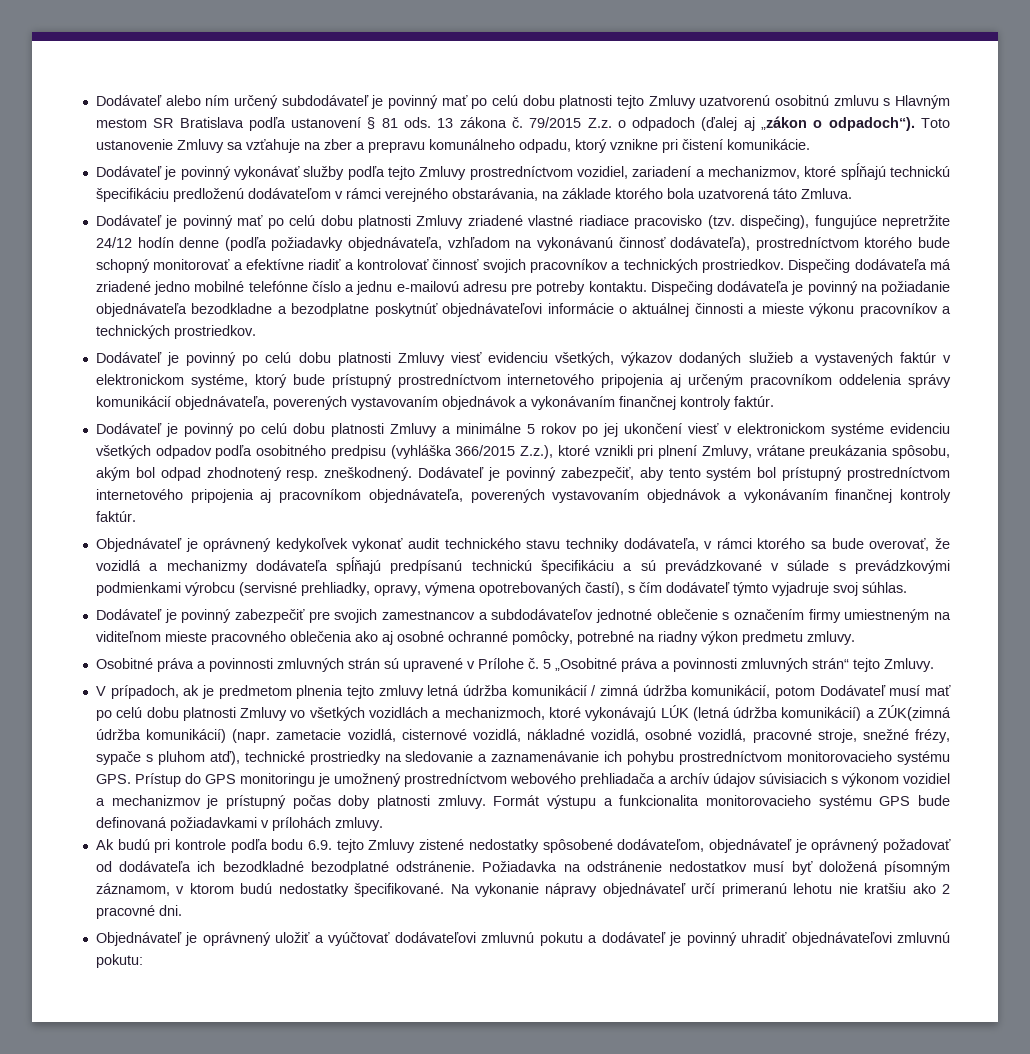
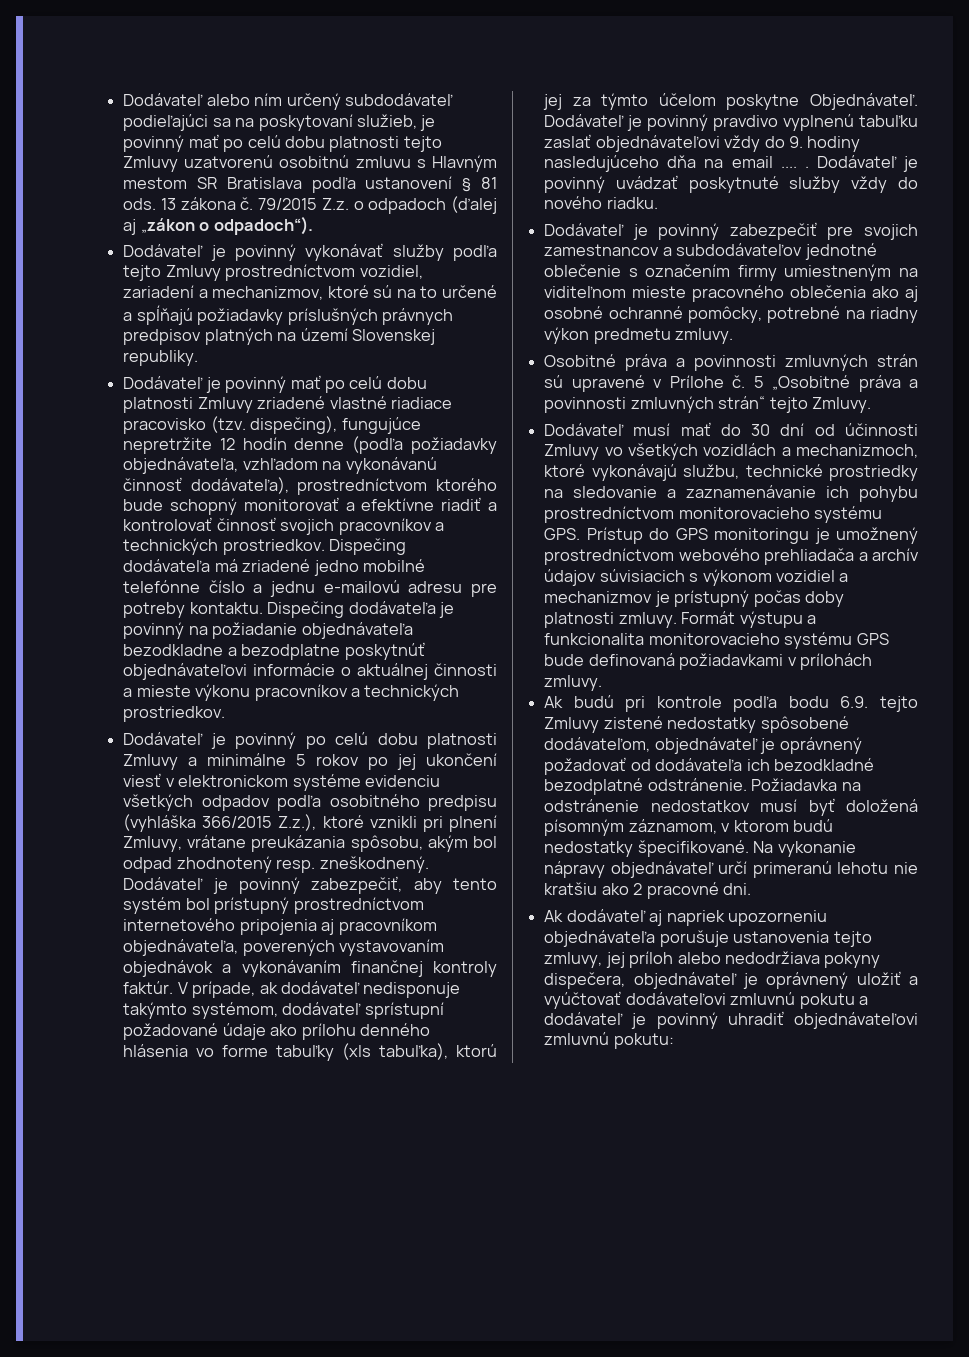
- Dodávateľ alebo ním určený subdodávateľ je povinný mať po celú dobu platnosti tejto Zmluvy uzatvorenú osobitnú zmluvu s Hlavným mestom SR Bratislava podľa ustanovení § 81 ods.
+ Dodávateľ alebo ním určený subdodávateľ podieľajúci sa na poskytovaní služieb, je povinný mať po celú dobu platnosti tejto Zmluvy uzatvorenú osobitnú zmluvu s Hlavným mestom SR Bratislava podľa ustanovení § 81 ods.
- Toto ustanovenie Zmluvy sa vzťahuje na zber a prepravu komunálneho odpadu, ktorý vznikne pri čistení komunikácie.
- Dodávateľ je povinný vykonávať služby podľa tejto Zmluvy prostredníctvom vozidiel, zariadení a mechanizmov, ktoré spĺňajú technickú špecifikáciu predloženú dodávateľom v rámci verejného obstarávania, na základe ktorého bola uzatvorená táto Zmluva.
+ Dodávateľ je povinný vykonávať služby podľa tejto Zmluvy prostredníctvom vozidiel, zariadení a mechanizmov, ktoré sú na to určené a spĺňajú požiadavky príslušných právnych predpisov platných na území Slovenskej republiky.
- Dodávateľ je povinný mať po celú dobu platnosti Zmluvy zriadené vlastné riadiace pracovisko (tzv. dispečing), fungujúce nepretržite 24/12 hodín denne (podľa požiadavky objednávateľa, vzhľadom na vykonávanú činnosť dodávateľa), prostredníctvom ktorého bude schopný monitorovať a efektívne riadiť a kontrolovať činnosť svojich pracovníkov a technických prostriedkov.
+ Dodávateľ je povinný mať po celú dobu platnosti Zmluvy zriadené vlastné riadiace pracovisko (tzv. dispečing), fungujúce nepretržite 12 hodín denne (podľa požiadavky objednávateľa, vzhľadom na vykonávanú činnosť dodávateľa), prostredníctvom ktorého bude schopný monitorovať a efektívne riadiť a kontrolovať činnosť svojich pracovníkov a technických prostriedkov.
- Dodávateľ je povinný po celú dobu platnosti Zmluvy viesť evidenciu všetkých, výkazov dodaných služieb a vystavených faktúr v elektronickom systéme, ktorý bude prístupný prostredníctvom internetového pripojenia aj určeným pracovníkom oddelenia správy komunikácií objednávateľa, poverených vystavovaním objednávok a vykonávaním finančnej kontroly faktúr.
- Dodávateľ je povinný zabezpečiť, aby tento systém bol prístupný prostredníctvom internetového pripojenia aj pracovníkom objednávateľa, poverených vystavovaním objednávok a vykonávaním finančnej kontroly faktúr.
- Objednávateľ je oprávnený kedykoľvek vykonať audit technického stavu techniky dodávateľa, v rámci ktorého sa bude overovať, že vozidlá a mechanizmy dodávateľa spĺňajú predpísanú technickú špecifikáciu a sú prevádzkované v súlade s prevádzkovými podmienkami výrobcu (servisné prehliadky, opravy, výmena opotrebovaných častí), s čím dodávateľ týmto vyjadruje svoj súhlas.
+ Dodávateľ je povinný zabezpečiť, aby tento systém bol prístupný prostredníctvom internetového pripojenia aj pracovníkom objednávateľa, poverených vystavovaním objednávok a vykonávaním finančnej kontroly faktúr. V prípade, ak dodávateľ nedisponuje takýmto systémom, dodávateľ sprístupní požadované údaje ako prílohu denného hlásenia vo forme tabuľky (xls tabuľka), ktorú jej za týmto účelom poskytne Objednávateľ. Dodávateľ je povinný pravdivo vyplnenú tabuľku zaslať objednávateľovi vždy do 9. hodiny nasledujúceho dňa na email .... . Dodávateľ je povinný uvádzať poskytnuté služby vždy do nového riadku.
- V prípadoch, ak je predmetom plnenia tejto zmluvy letná údržba komunikácií / zimná údržba komunikácií, potom Dodávateľ musí mať po celú dobu platnosti Zmluvy vo všetkých vozidlách a mechanizmoch, ktoré vykonávajú LÚK (letná údržba komunikácií) a ZÚK(zimná údržba komunikácií) (napr. zametacie vozidlá, cisternové vozidlá, nákladné vozidlá, osobné vozidlá, pracovné stroje, snežné frézy, sypače s pluhom atď), technické prostriedky na sledovanie a zaznamenávanie ich pohybu prostredníctvom monitorovacieho systému GPS. Prístup do GPS monitoringu je umožnený prostredníctvom webového prehliadača a archív údajov súvisiacich s výkonom vozidiel a mechanizmov je prístupný počas doby platnosti zmluvy.
+ Dodávateľ musí mať do 30 dní od účinnosti Zmluvy vo všetkých vozidlách a mechanizmoch, ktoré vykonávajú službu, technické prostriedky na sledovanie a zaznamenávanie ich pohybu prostredníctvom monitorovacieho systému GPS. Prístup do GPS monitoringu je umožnený prostredníctvom webového prehliadača a archív údajov súvisiacich s výkonom vozidiel a mechanizmov je prístupný počas doby platnosti zmluvy.
- Objednávateľ je oprávnený uložiť a vyúčtovať dodávateľovi zmluvnú pokutu a dodávateľ je povinný uhradiť objednávateľovi zmluvnú pokutu:
+ Ak dodávateľ aj napriek upozorneniu objednávateľa porušuje ustanovenia tejto zmluvy, jej príloh alebo nedodržiava pokyny dispečera, objednávateľ je oprávnený uložiť a vyúčtovať dodávateľovi zmluvnú pokutu a dodávateľ je povinný uhradiť objednávateľovi zmluvnú pokutu:

